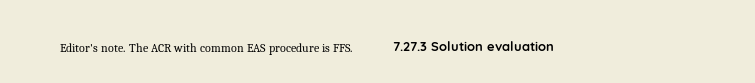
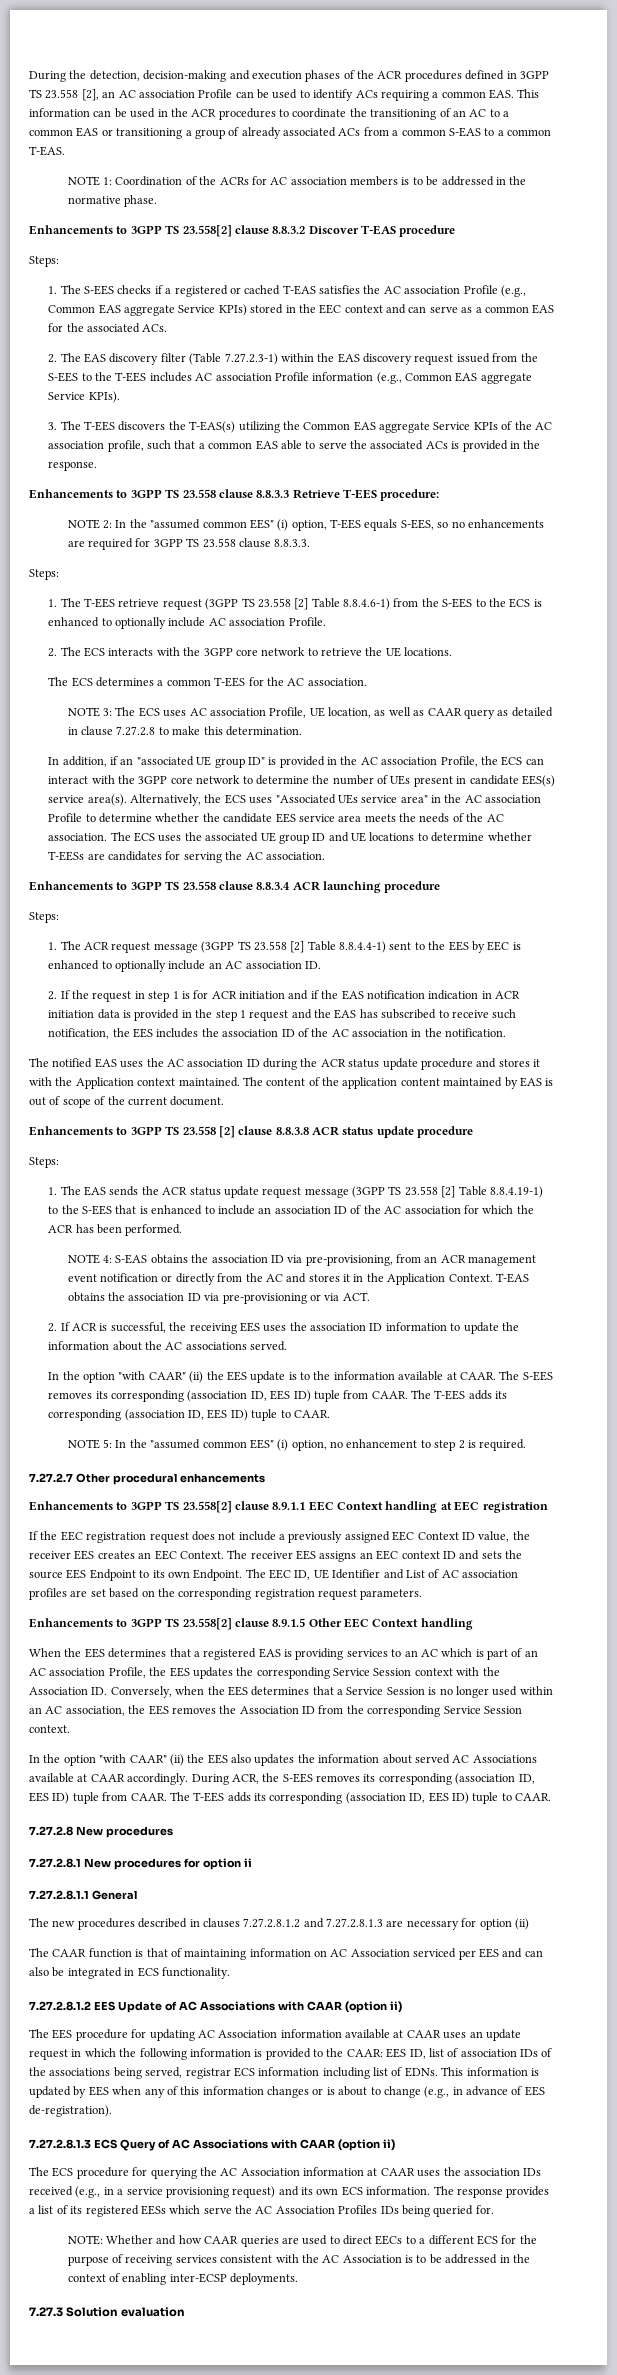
- Editor's note. The ACR with common EAS procedure is FFS.
+ During the detection, decision-making and execution phases of the ACR procedures defined in 3GPP TS 23.558 [2], an AC association Profile can be used to identify ACs requiring a common EAS. This information can be used in the ACR procedures to coordinate the transitioning of an AC to a common EAS or transitioning a group of already associated ACs from a common S-EAS to a common T-EAS.
+ NOTE 1: Coordination of the ACRs for AC association members is to be addressed in the normative phase.
+ Enhancements to 3GPP TS 23.558[2] clause 8.8.3.2 Discover T-EAS procedure
+ Steps:
+ 1. The S-EES checks if a registered or cached T-EAS satisfies the AC association Profile (e.g., Common EAS aggregate Service KPIs) stored in the EEC context and can serve as a common EAS for the associated ACs.
+ 2. The EAS discovery filter (Table 7.27.2.3-1) within the EAS discovery request issued from the S-EES to the T-EES includes AC association Profile information (e.g., Common EAS aggregate Service KPIs).
+ 3. The T-EES discovers the T-EAS(s) utilizing the Common EAS aggregate Service KPIs of the AC association profile, such that a common EAS able to serve the associated ACs is provided in the response.
+ Enhancements to 3GPP TS 23.558 clause 8.8.3.3 Retrieve T-EES procedure:
+ NOTE 2: In the "assumed common EES" (i) option, T-EES equals S-EES, so no enhancements are required for 3GPP TS 23.558 clause 8.8.3.3.
+ Steps:
+ 1. The T-EES retrieve request (3GPP TS 23.558 [2] Table 8.8.4.6-1) from the S-EES to the ECS is enhanced to optionally include AC association Profile.
+ 2. The ECS interacts with the 3GPP core network to retrieve the UE locations.
+ The ECS determines a common T-EES for the AC association.
+ NOTE 3: The ECS uses AC association Profile, UE location, as well as CAAR query as detailed in clause 7.27.2.8 to make this determination.
+ In addition, if an "associated UE group ID" is provided in the AC association Profile, the ECS can interact with the 3GPP core network to determine the number of UEs present in candidate EES(s) service area(s). Alternatively, the ECS uses "Associated UEs service area" in the AC association Profile to determine whether the candidate EES service area meets the needs of the AC association. The ECS uses the associated UE group ID and UE locations to determine whether T-EESs are candidates for serving the AC association.
+ Enhancements to 3GPP TS 23.558 clause 8.8.3.4 ACR launching procedure
+ Steps:
+ 1. The ACR request message (3GPP TS 23.558 [2] Table 8.8.4.4-1) sent to the EES by EEC is enhanced to optionally include an AC association ID.
+ 2. If the request in step 1 is for ACR initiation and if the EAS notification indication in ACR initiation data is provided in the step 1 request and the EAS has subscribed to receive such notification, the EES includes the association ID of the AC association in the notification.
+ The notified EAS uses the AC association ID during the ACR status update procedure and stores it with the Application context maintained. The content of the application content maintained by EAS is out of scope of the current document.
+ Enhancements to 3GPP TS 23.558 [2] clause 8.8.3.8 ACR status update procedure
+ Steps:
+ 1. The EAS sends the ACR status update request message (3GPP TS 23.558 [2] Table 8.8.4.19-1) to the S-EES that is enhanced to include an association ID of the AC association for which the ACR has been performed.
+ NOTE 4: S-EAS obtains the association ID via pre-provisioning, from an ACR management event notification or directly from the AC and stores it in the Application Context. T-EAS obtains the association ID via pre-provisioning or via ACT.
+ 2. If ACR is successful, the receiving EES uses the association ID information to update the information about the AC associations served.
+ In the option "with CAAR" (ii) the EES update is to the information available at CAAR. The S-EES removes its corresponding (association ID, EES ID) tuple from CAAR. The T-EES adds its corresponding (association ID, EES ID) tuple to CAAR.
+ NOTE 5: In the "assumed common EES" (i) option, no enhancement to step 2 is required.
+ 7.27.2.7 Other procedural enhancements
+ Enhancements to 3GPP TS 23.558[2] clause 8.9.1.1 EEC Context handling at EEC registration
+ If the EEC registration request does not include a previously assigned EEC Context ID value, the receiver EES creates an EEC Context. The receiver EES assigns an EEC context ID and sets the source EES Endpoint to its own Endpoint. The EEC ID, UE Identifier and List of AC association profiles are set based on the corresponding registration request parameters.
+ Enhancements to 3GPP TS 23.558[2] clause 8.9.1.5 Other EEC Context handling
+ When the EES determines that a registered EAS is providing services to an AC which is part of an AC association Profile, the EES updates the corresponding Service Session context with the Association ID. Conversely, when the EES determines that a Service Session is no longer used within an AC association, the EES removes the Association ID from the corresponding Service Session context.
+ In the option "with CAAR" (ii) the EES also updates the information about served AC Associations available at CAAR accordingly. During ACR, the S-EES removes its corresponding (association ID, EES ID) tuple from CAAR. The T-EES adds its corresponding (association ID, EES ID) tuple to CAAR.
+ 7.27.2.8 New procedures
+ 7.27.2.8.1 New procedures for option ii
+ 7.27.2.8.1.1 General
+ The new procedures described in clauses 7.27.2.8.1.2 and 7.27.2.8.1.3 are necessary for option (ii)
+ The CAAR function is that of maintaining information on AC Association serviced per EES and can also be integrated in ECS functionality.
+ 7.27.2.8.1.2 EES Update of AC Associations with CAAR (option ii)
+ The EES procedure for updating AC Association information available at CAAR uses an update request in which the following information is provided to the CAAR: EES ID, list of association IDs of the associations being served, registrar ECS information including list of EDNs. This information is updated by EES when any of this information changes or is about to change (e.g., in advance of EES de-registration).
+ 7.27.2.8.1.3 ECS Query of AC Associations with CAAR (option ii)
+ The ECS procedure for querying the AC Association information at CAAR uses the association IDs received (e.g., in a service provisioning request) and its own ECS information. The response provides a list of its registered EESs which serve the AC Association Profiles IDs being queried for.
+ NOTE: Whether and how CAAR queries are used to direct EECs to a different ECS for the purpose of receiving services consistent with the AC Association is to be addressed in the context of enabling inter-ECSP deployments.

